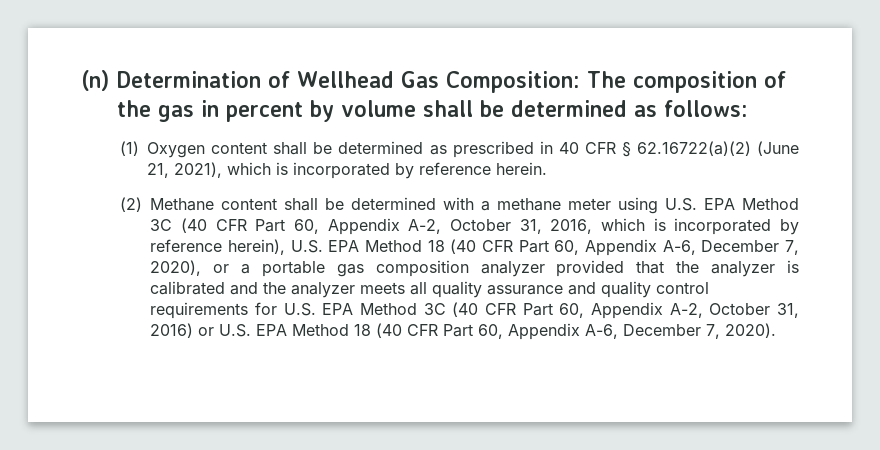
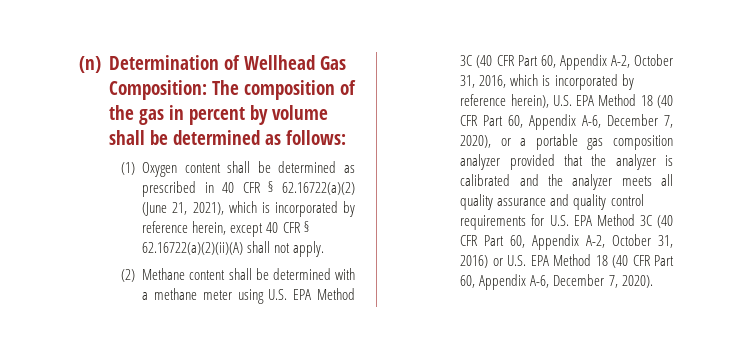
- (1) Oxygen content shall be determined as prescribed in 40 CFR § 62.16722(a)(2) (June 21, 2021), which is incorporated by reference herein.
+ (1) Oxygen content shall be determined as prescribed in 40 CFR § 62.16722(a)(2) (June 21, 2021), which is incorporated by reference herein, except 40 CFR § 62.16722(a)(2)(ii)(A) shall not apply.

